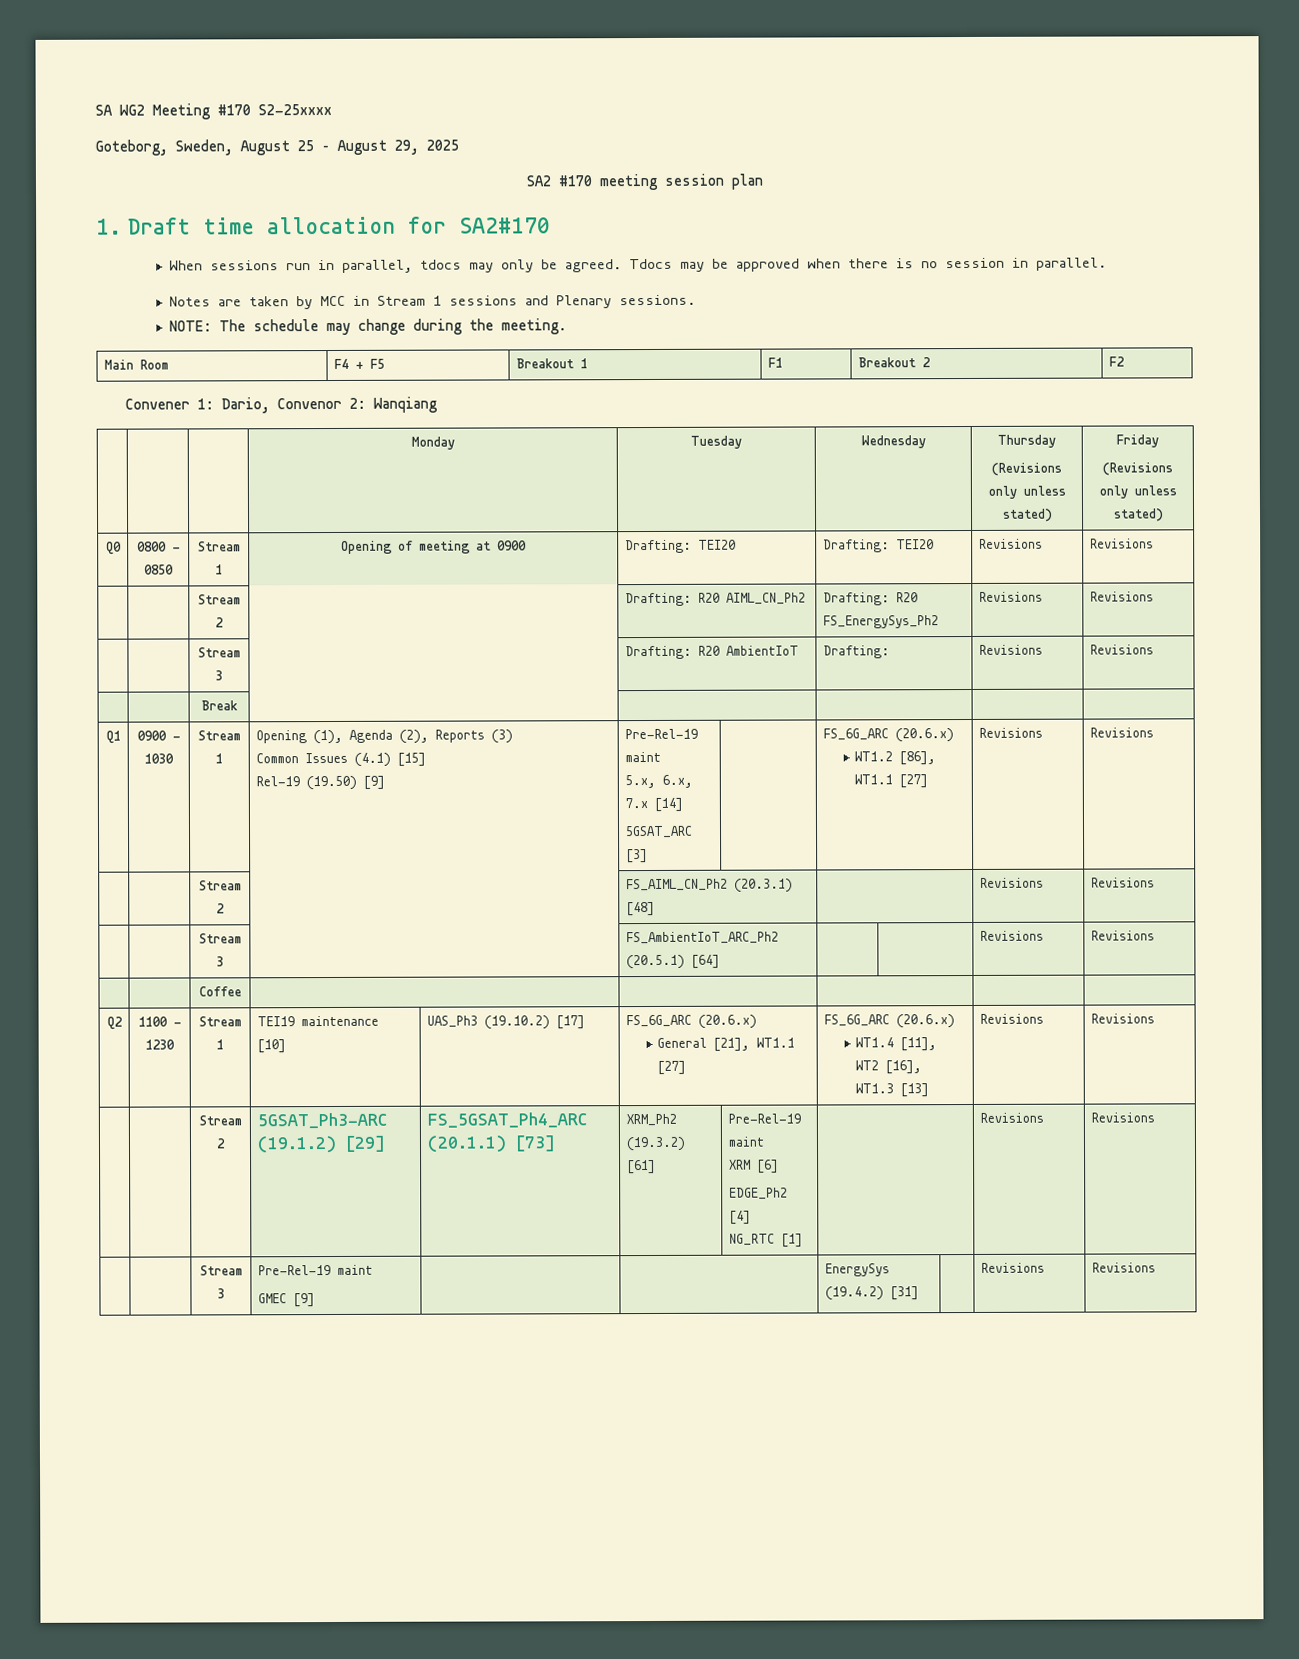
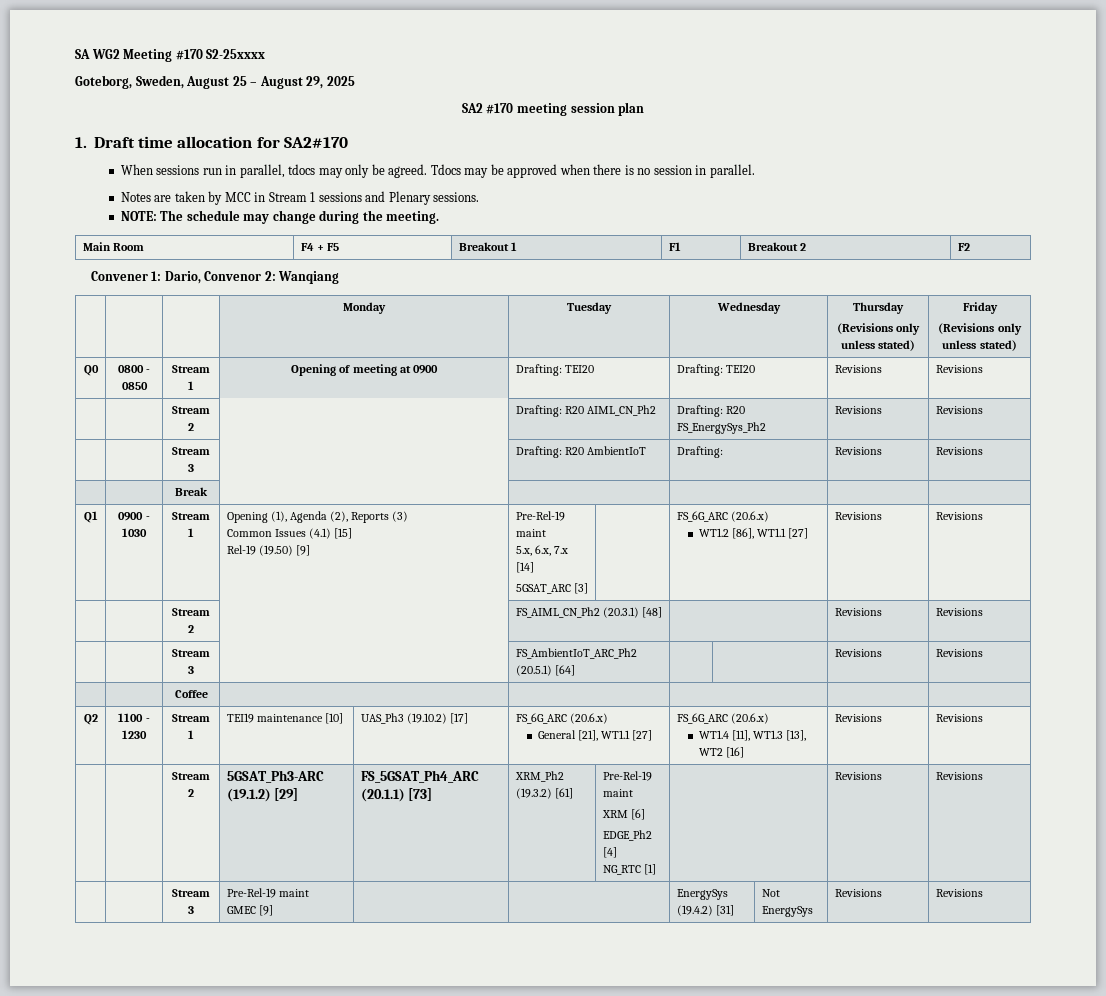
  Q2 | 1100 - 1230 | Stream 1 | TEI19 maintenance [10] | UAS_Ph3 (19.10.2) [17] | FS_6G_ARC (20.6.x)
  General [21], WT1.1 [27] | FS_6G_ARC (20.6.x)
- WT1.4 [11], WT2 [16], WT1.3 [13] | Revisions | Revisions
+ WT1.4 [11], WT1.3 [13], WT2 [16] | Revisions | Revisions
  | | Stream 3 | Pre-Rel-19 maint
- GMEC [9] | | | EnergySys (19.4.2) [31] | | Revisions | Revisions
+ GMEC [9] | | | EnergySys (19.4.2) [31] | Not EnergySys | Revisions | Revisions

